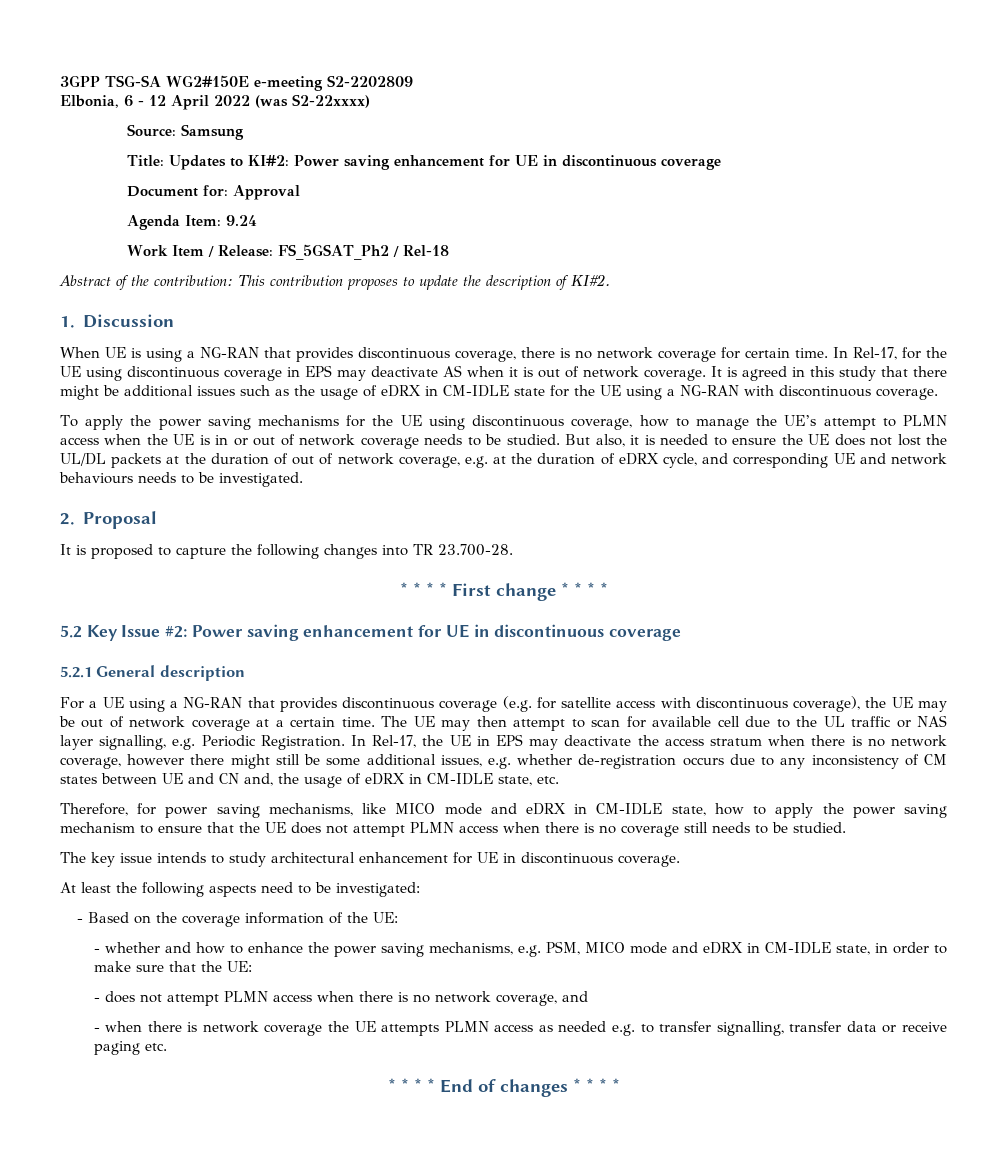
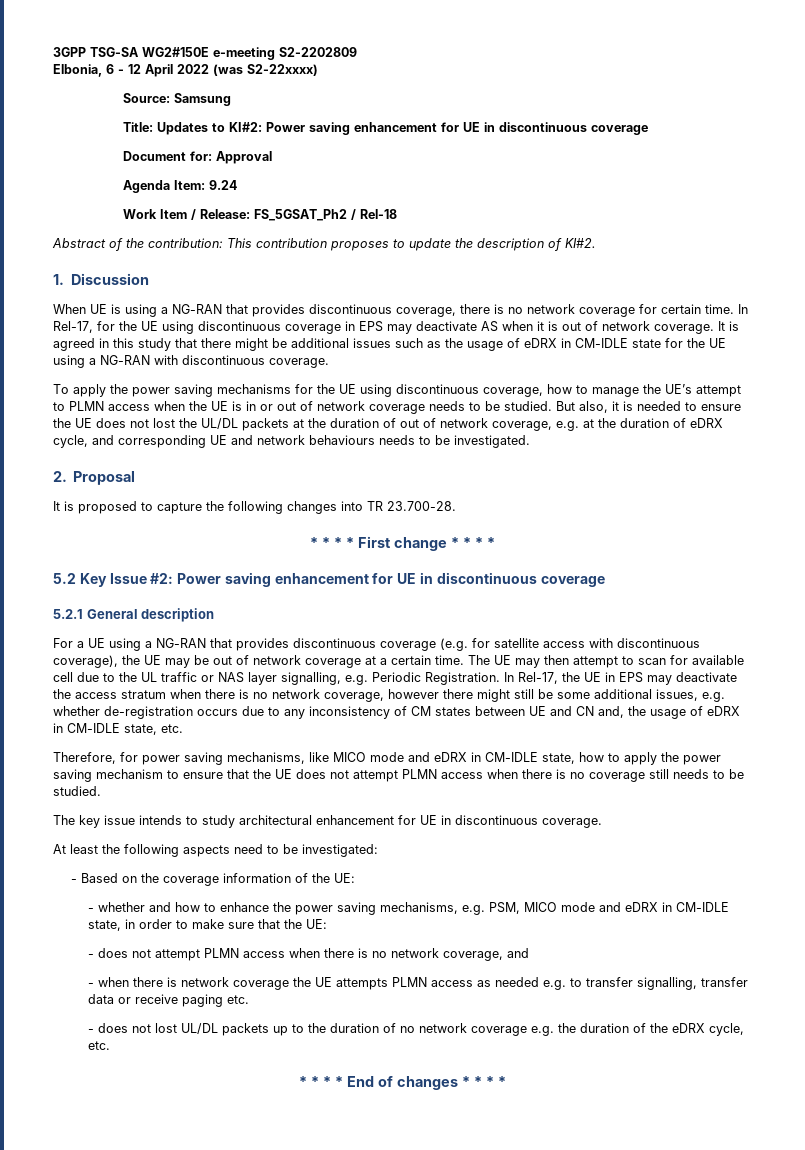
+ - does not lost UL/DL packets up to the duration of no network coverage e.g. the duration of the eDRX cycle, etc.

